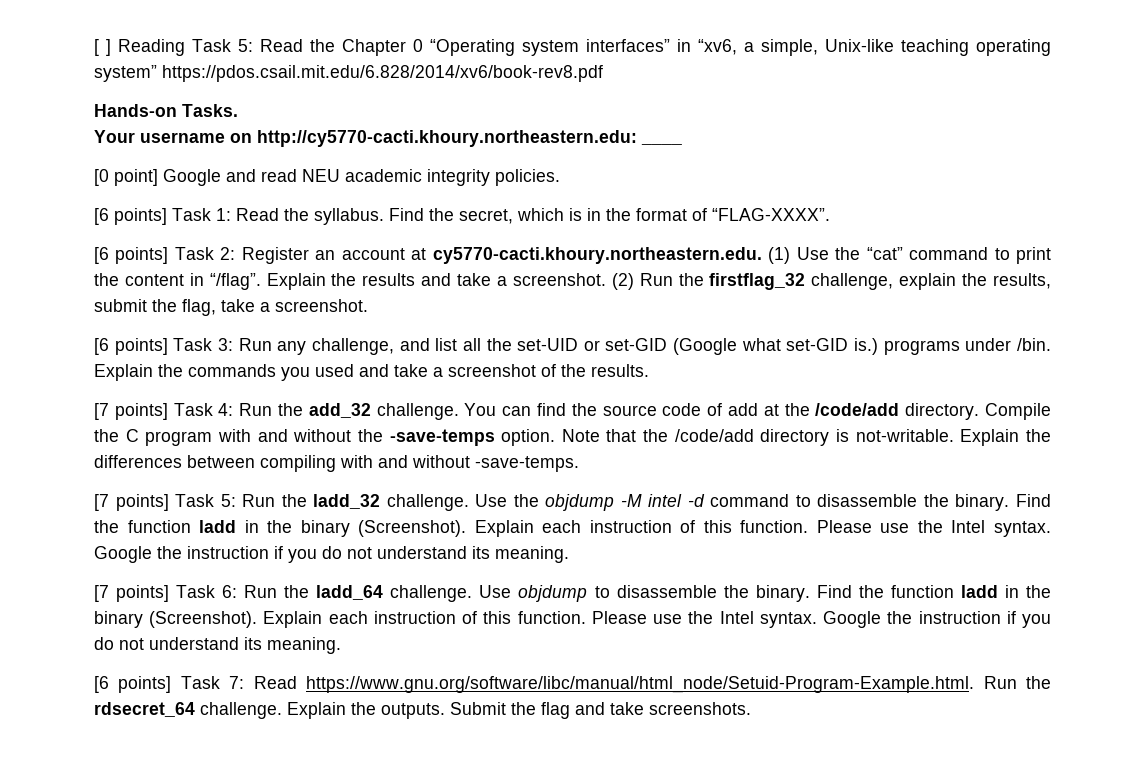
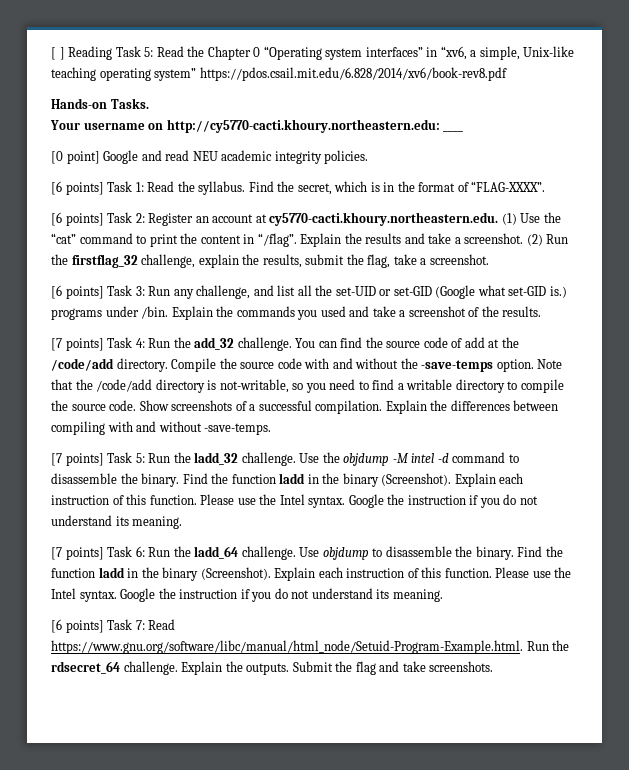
- Compile the C program with and without the -save-temps option.
+ Compile the source code with and without the -save-temps option.
- Note that the /code/add directory is not-writable.
+ Note that the /code/add directory is not-writable, so you need to find a writable directory to compile the source code. Show screenshots of a successful compilation.

